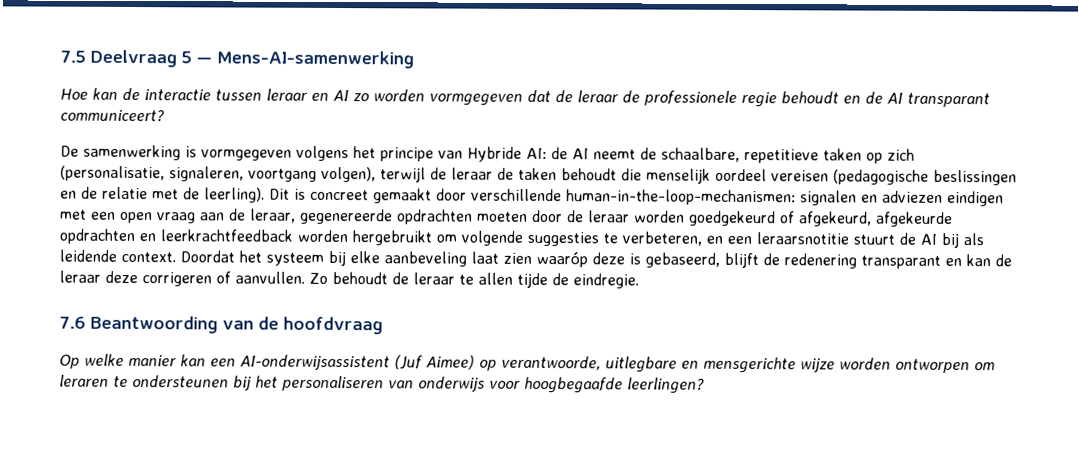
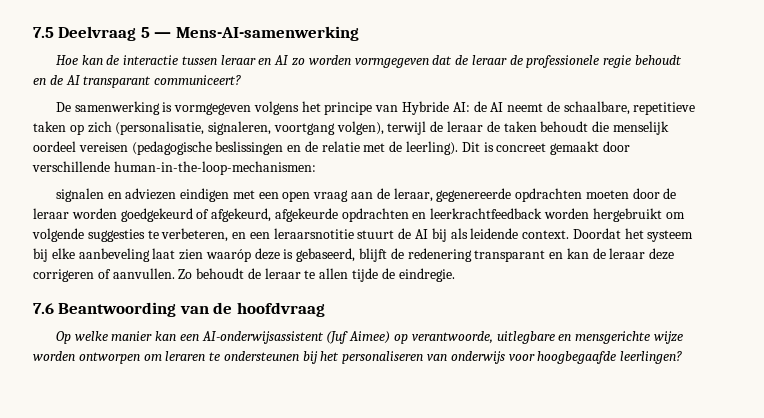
- Dit is concreet gemaakt door verschillende human-in-the-loop-mechanismen: signalen en adviezen eindigen met een open vraag aan de leraar, gegenereerde opdrachten moeten door de leraar worden goedgekeurd of afgekeurd, afgekeurde opdrachten en leerkrachtfeedback worden hergebruikt om volgende suggesties te verbeteren, en een leraarsnotitie stuurt de AI bij als leidende context.
+ Dit is concreet gemaakt door verschillende human-in-the-loop-mechanismen:
+ signalen en adviezen eindigen met een open vraag aan de leraar, gegenereerde opdrachten moeten door de leraar worden goedgekeurd of afgekeurd, afgekeurde opdrachten en leerkrachtfeedback worden hergebruikt om volgende suggesties te verbeteren, en een leraarsnotitie stuurt de AI bij als leidende context.

